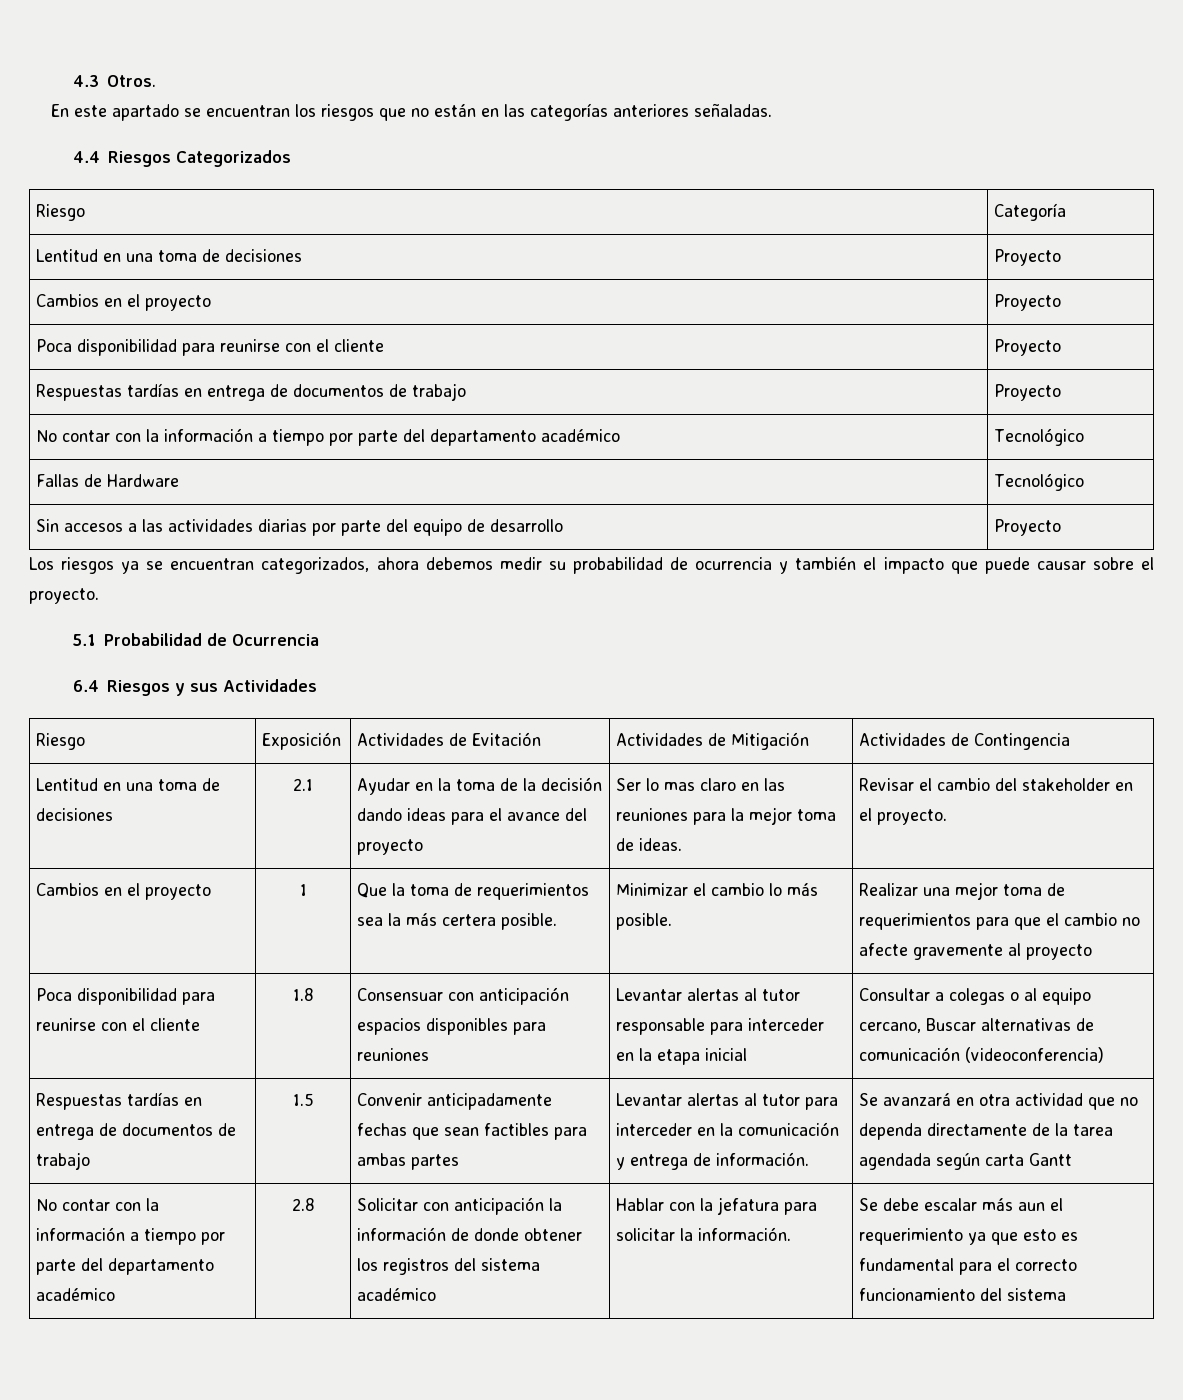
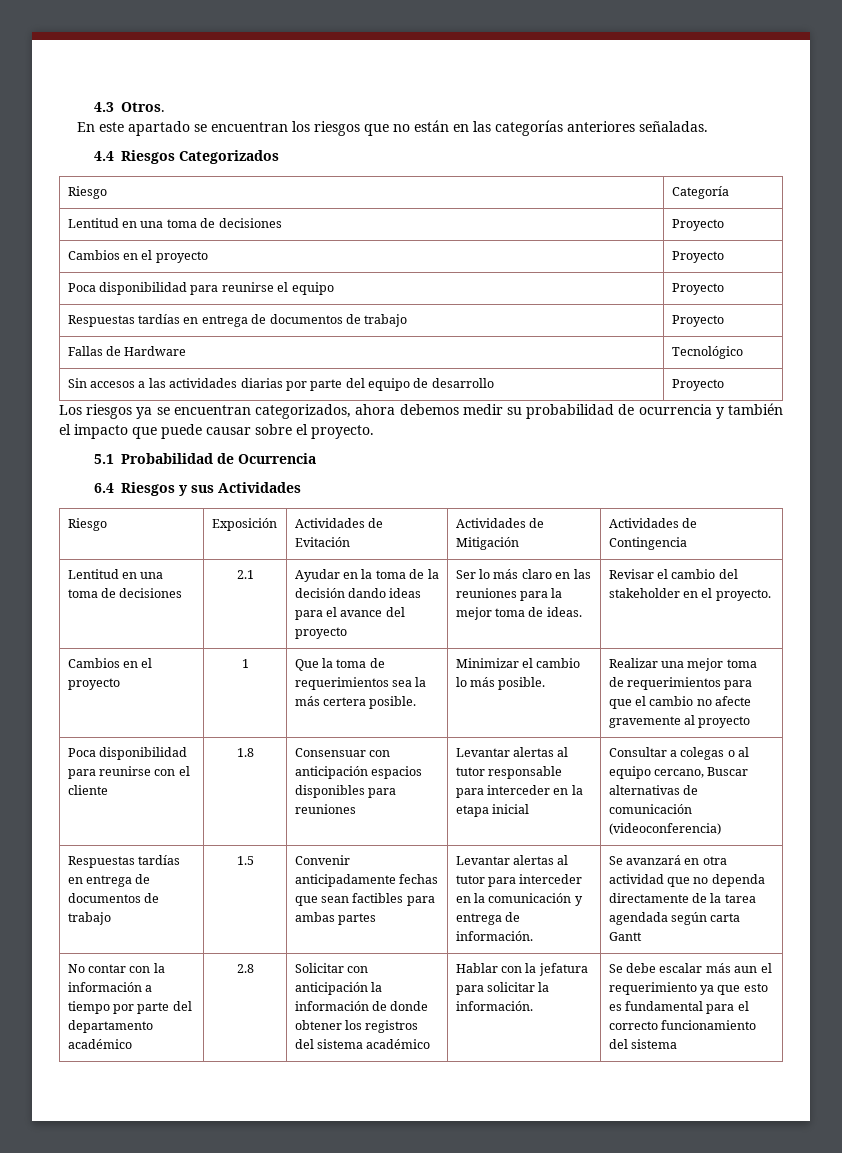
- Poca disponibilidad para reunirse con el cliente | Proyecto
+ Poca disponibilidad para reunirse el equipo | Proyecto
- No contar con la información a tiempo por parte del departamento académico | Tecnológico
- Ser lo mas claro en las reuniones para la mejor toma de ideas.
+ Ser lo más claro en las reuniones para la mejor toma de ideas.

